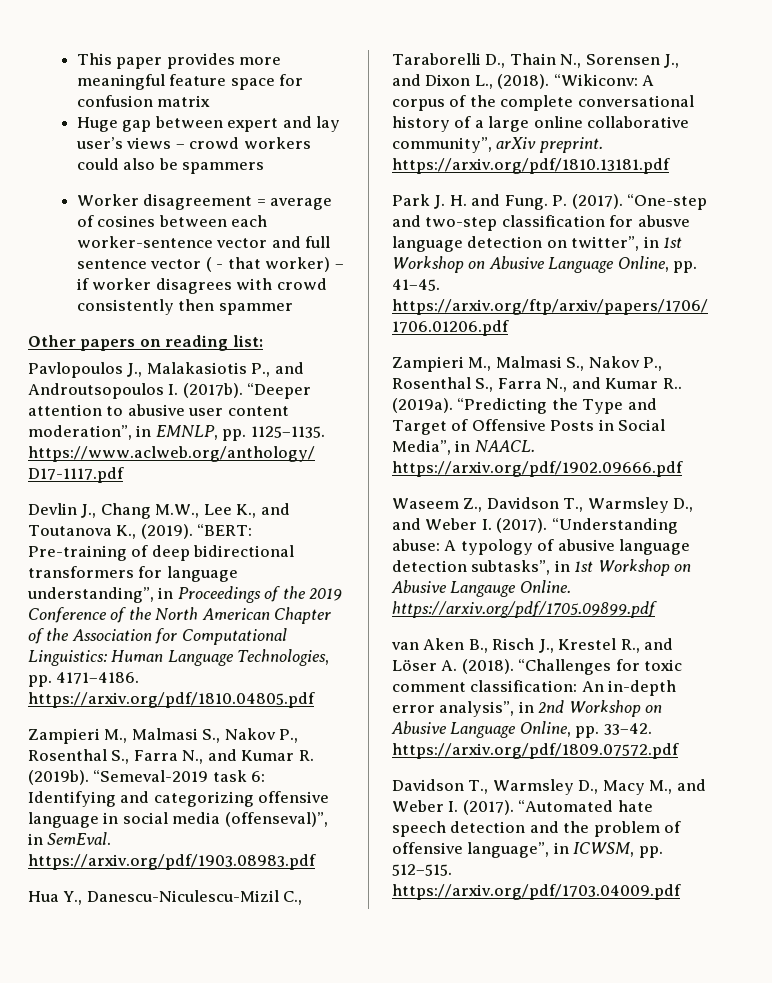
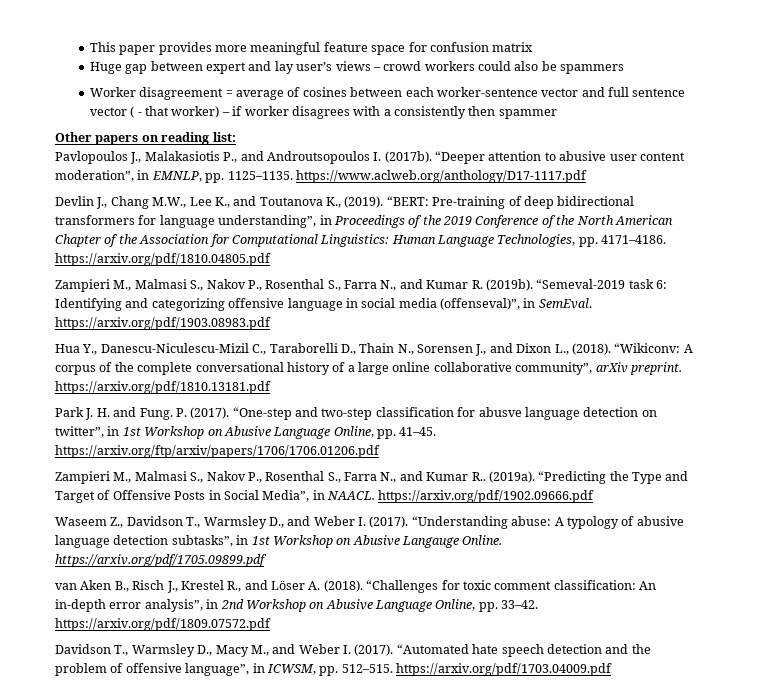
- Worker disagreement = average of cosines between each worker-sentence vector and full sentence vector ( - that worker) – if worker disagrees with crowd consistently then spammer
+ Worker disagreement = average of cosines between each worker-sentence vector and full sentence vector ( - that worker) – if worker disagrees with a consistently then spammer

